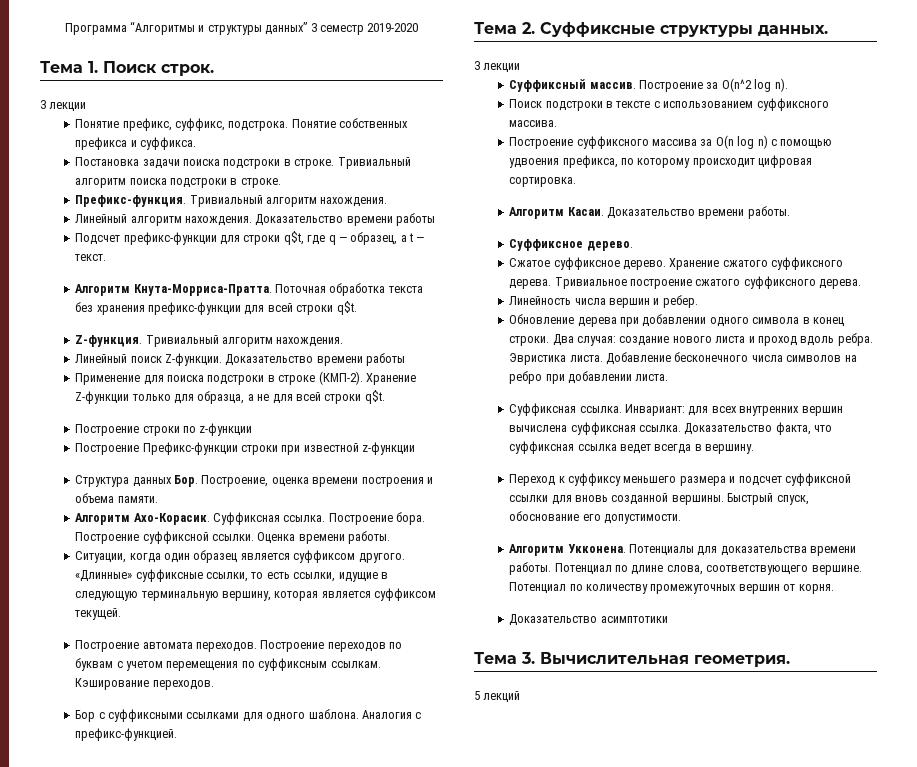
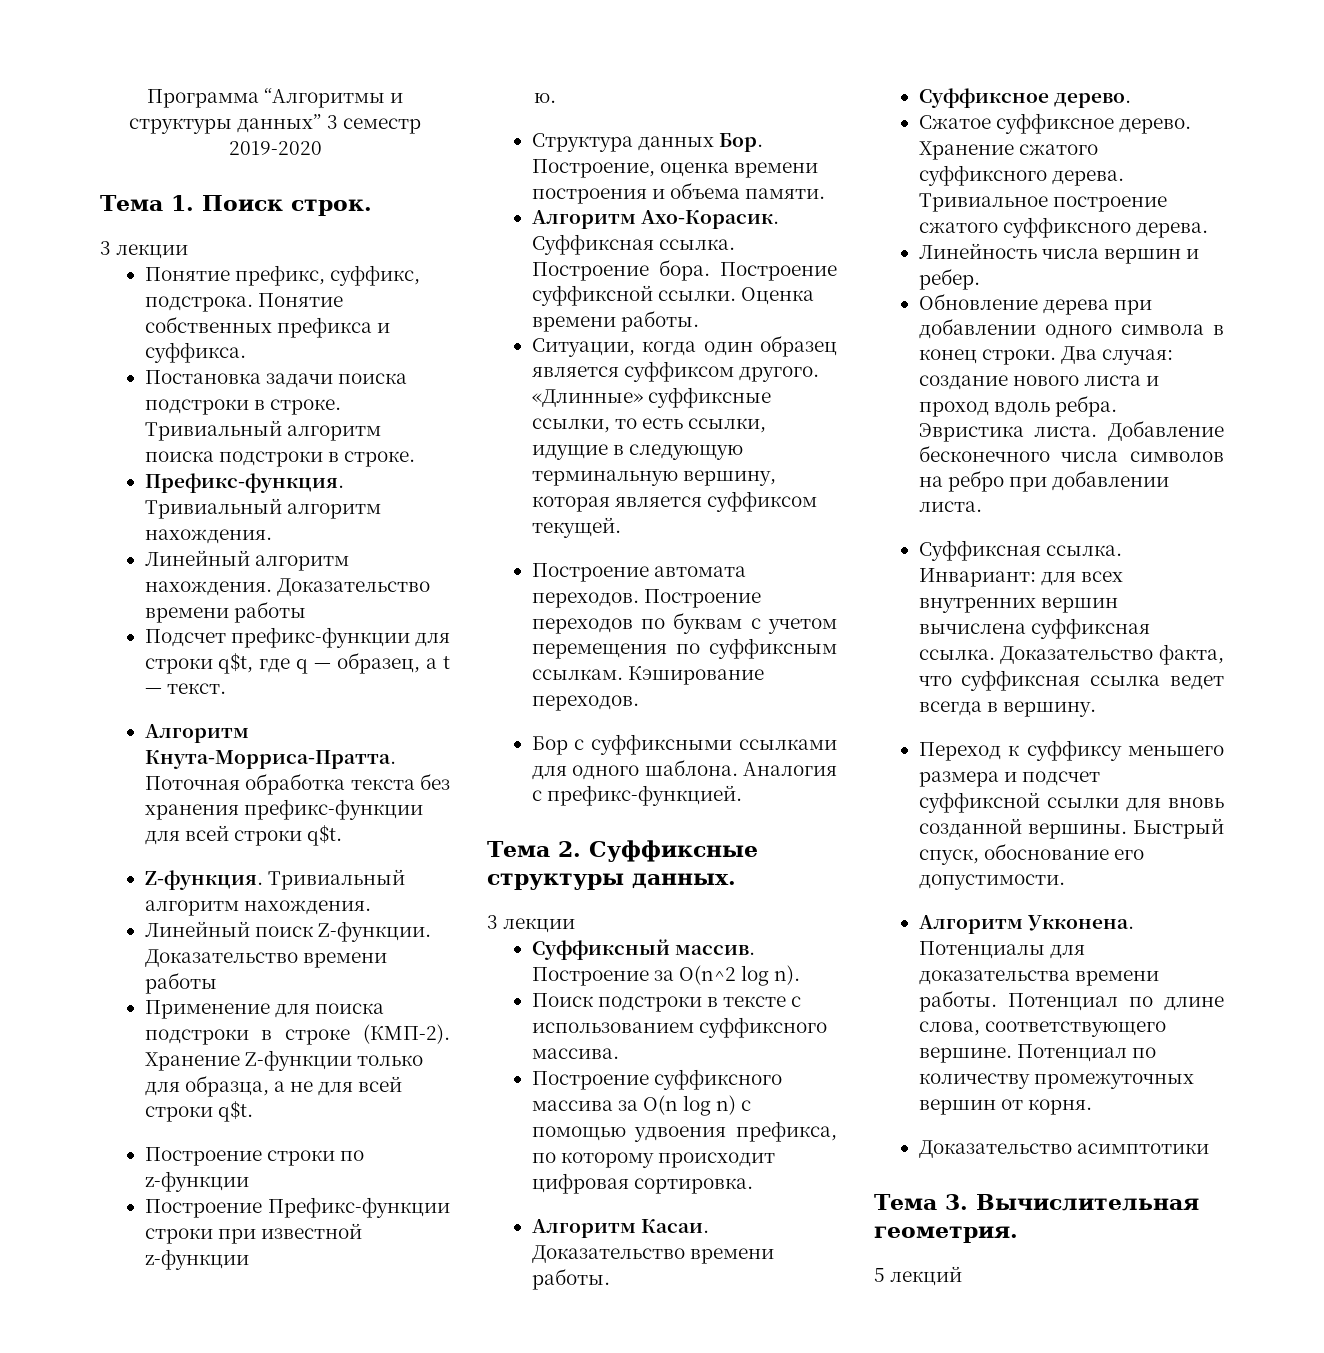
+ ю.

